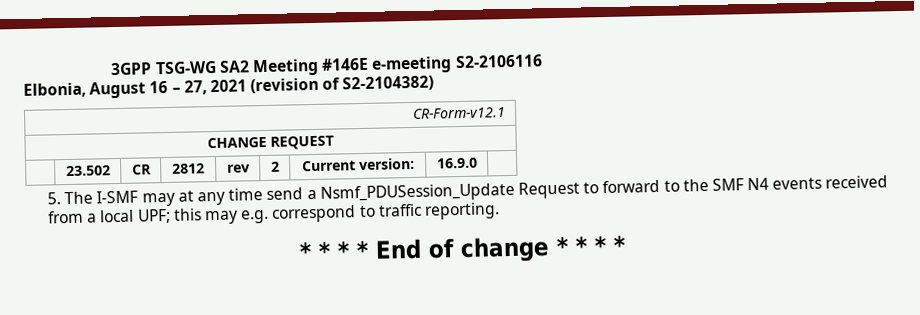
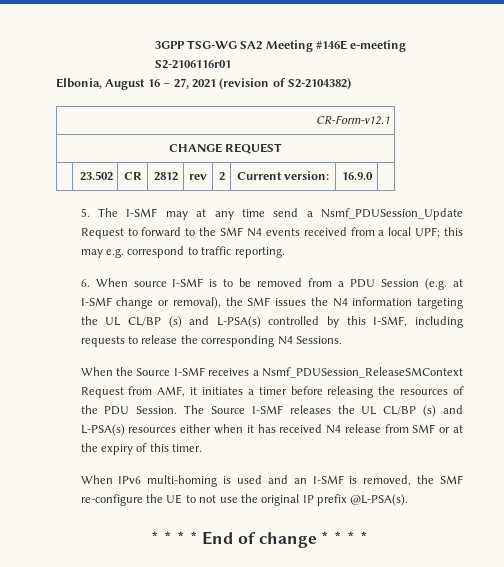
- 3GPP TSG-WG SA2 Meeting #146E e-meeting S2-2106116
+ 3GPP TSG-WG SA2 Meeting #146E e-meeting S2-2106116r01
+ 6. When source I-SMF is to be removed from a PDU Session (e.g. at I-SMF change or removal), the SMF issues the N4 information targeting the UL CL/BP (s) and L-PSA(s) controlled by this I-SMF, including requests to release the corresponding N4 Sessions.
+ When the Source I-SMF receives a Nsmf_PDUSession_ReleaseSMContext Request from AMF, it initiates a timer before releasing the resources of the PDU Session. The Source I-SMF releases the UL CL/BP (s) and L-PSA(s) resources either when it has received N4 release from SMF or at the expiry of this timer.
+ When IPv6 multi-homing is used and an I-SMF is removed, the SMF re-configure the UE to not use the original IP prefix @L-PSA(s).

